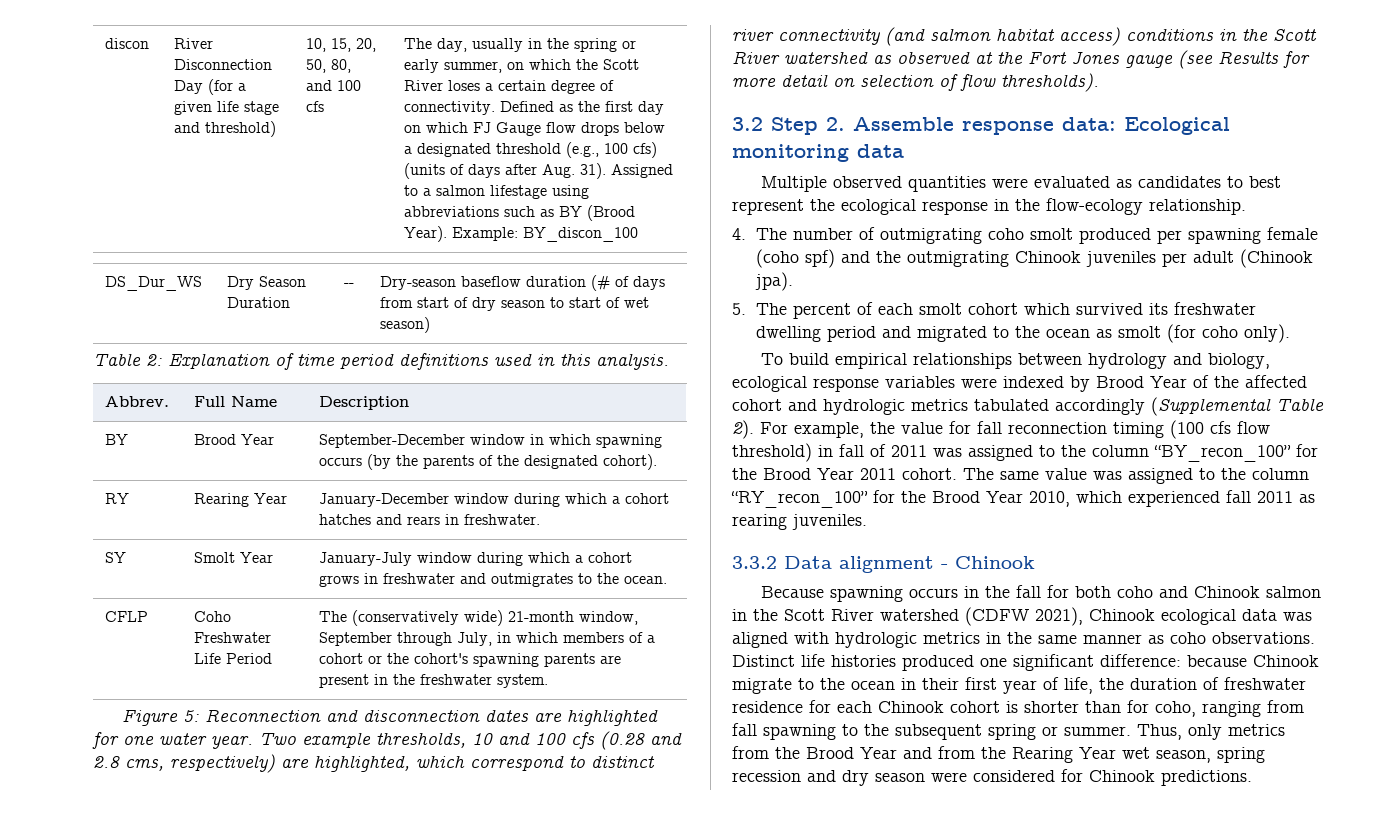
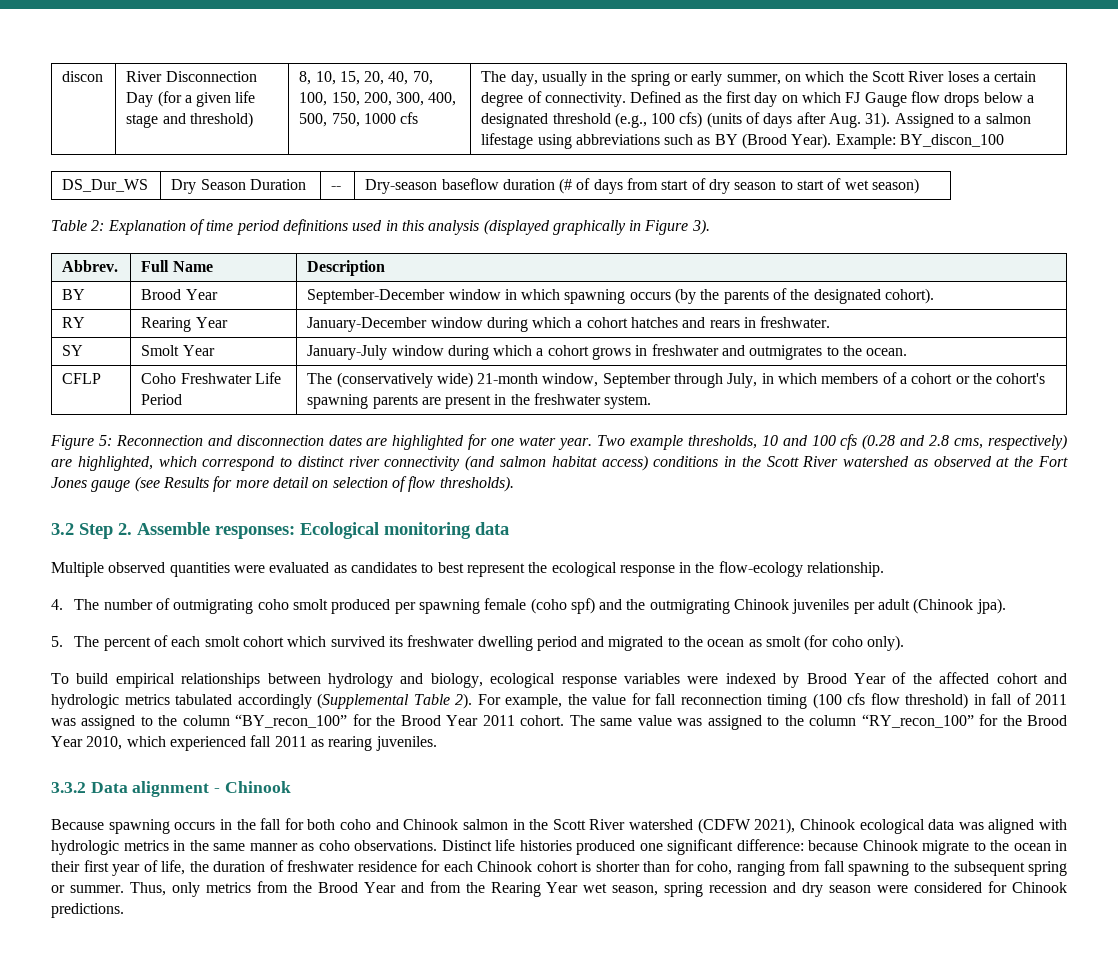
- 10, 15, 20, 50, 80, and 100 cfs
+ 8, 10, 15, 20, 40, 70, 100, 150, 200, 300, 400, 500, 750, 1000 cfs
- Table 2: Explanation of time period definitions used in this analysis.
+ Table 2: Explanation of time period definitions used in this analysis (displayed graphically in Figure 3).
- 3.2 Step 2. Assemble response data: Ecological monitoring data
+ 3.2 Step 2. Assemble responses: Ecological monitoring data

